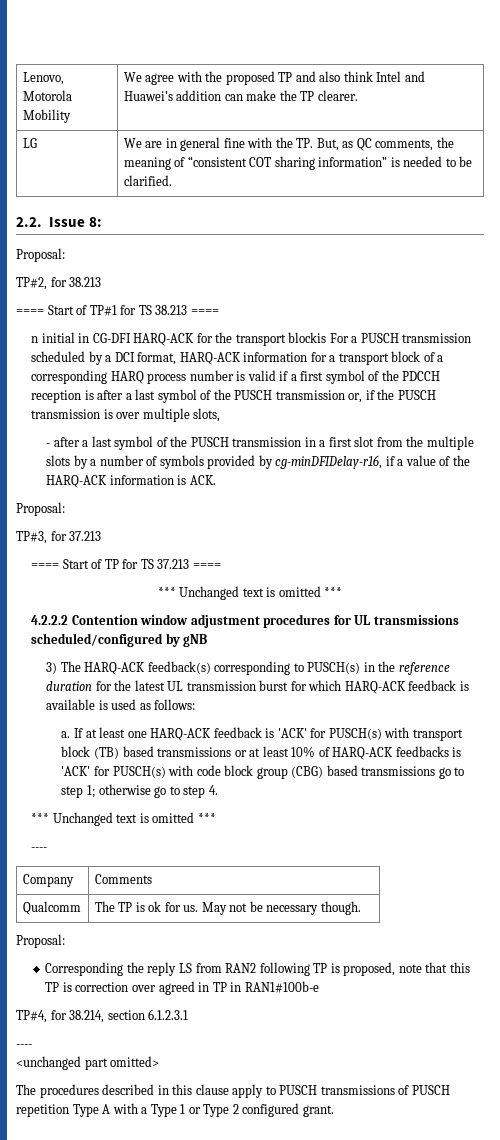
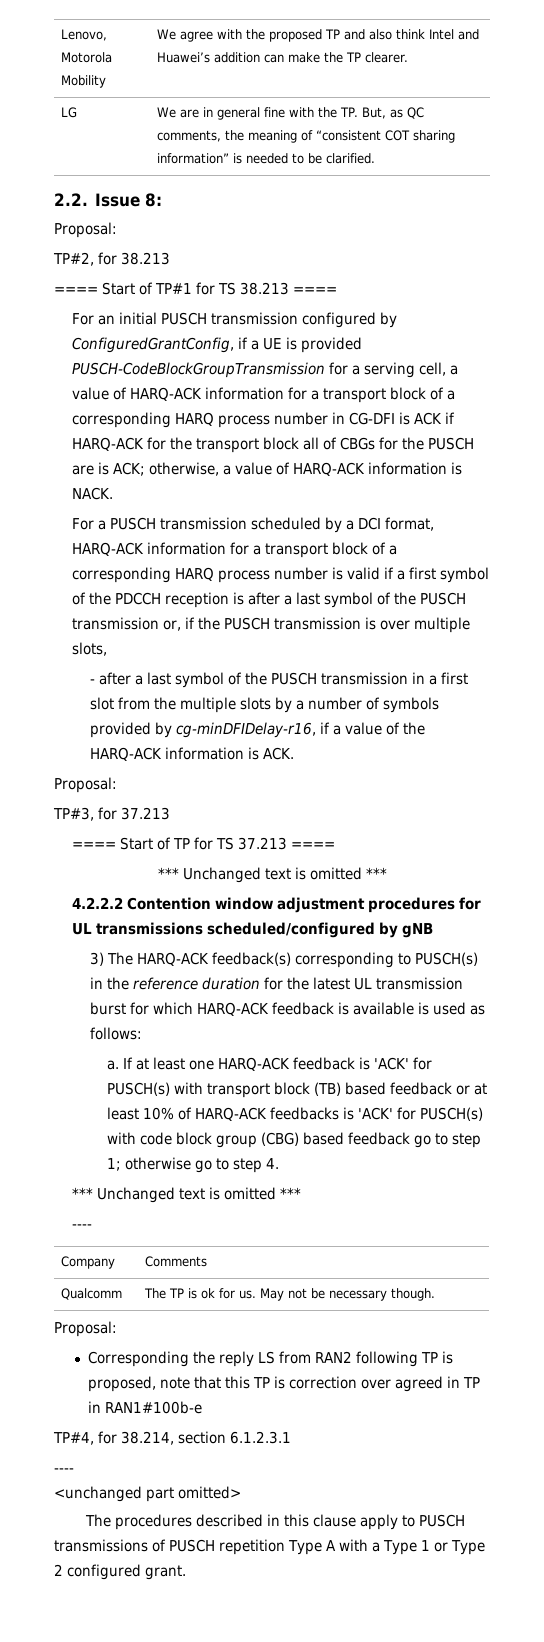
- n initial in CG-DFI HARQ-ACK for the transport blockis For a PUSCH transmission scheduled by a DCI format, HARQ-ACK information for a transport block of a corresponding HARQ process number is valid if a first symbol of the PDCCH reception is after a last symbol of the PUSCH transmission or, if the PUSCH transmission is over multiple slots,
+ For an initial PUSCH transmission configured by ConfiguredGrantConfig, if a UE is provided PUSCH-CodeBlockGroupTransmission for a serving cell, a value of HARQ-ACK information for a transport block of a corresponding HARQ process number in CG-DFI is ACK if HARQ-ACK for the transport block all of CBGs for the PUSCH are is ACK; otherwise, a value of HARQ-ACK information is NACK.
+ For a PUSCH transmission scheduled by a DCI format, HARQ-ACK information for a transport block of a corresponding HARQ process number is valid if a first symbol of the PDCCH reception is after a last symbol of the PUSCH transmission or, if the PUSCH transmission is over multiple slots,
- If at least one HARQ-ACK feedback is 'ACK' for PUSCH(s) with transport block (TB) based transmissions or at least 10% of HARQ-ACK feedbacks is 'ACK' for PUSCH(s) with code block group (CBG) based transmissions go to step 1; otherwise go to step 4.
+ If at least one HARQ-ACK feedback is 'ACK' for PUSCH(s) with transport block (TB) based feedback or at least 10% of HARQ-ACK feedbacks is 'ACK' for PUSCH(s) with code block group (CBG) based feedback go to step 1; otherwise go to step 4.

